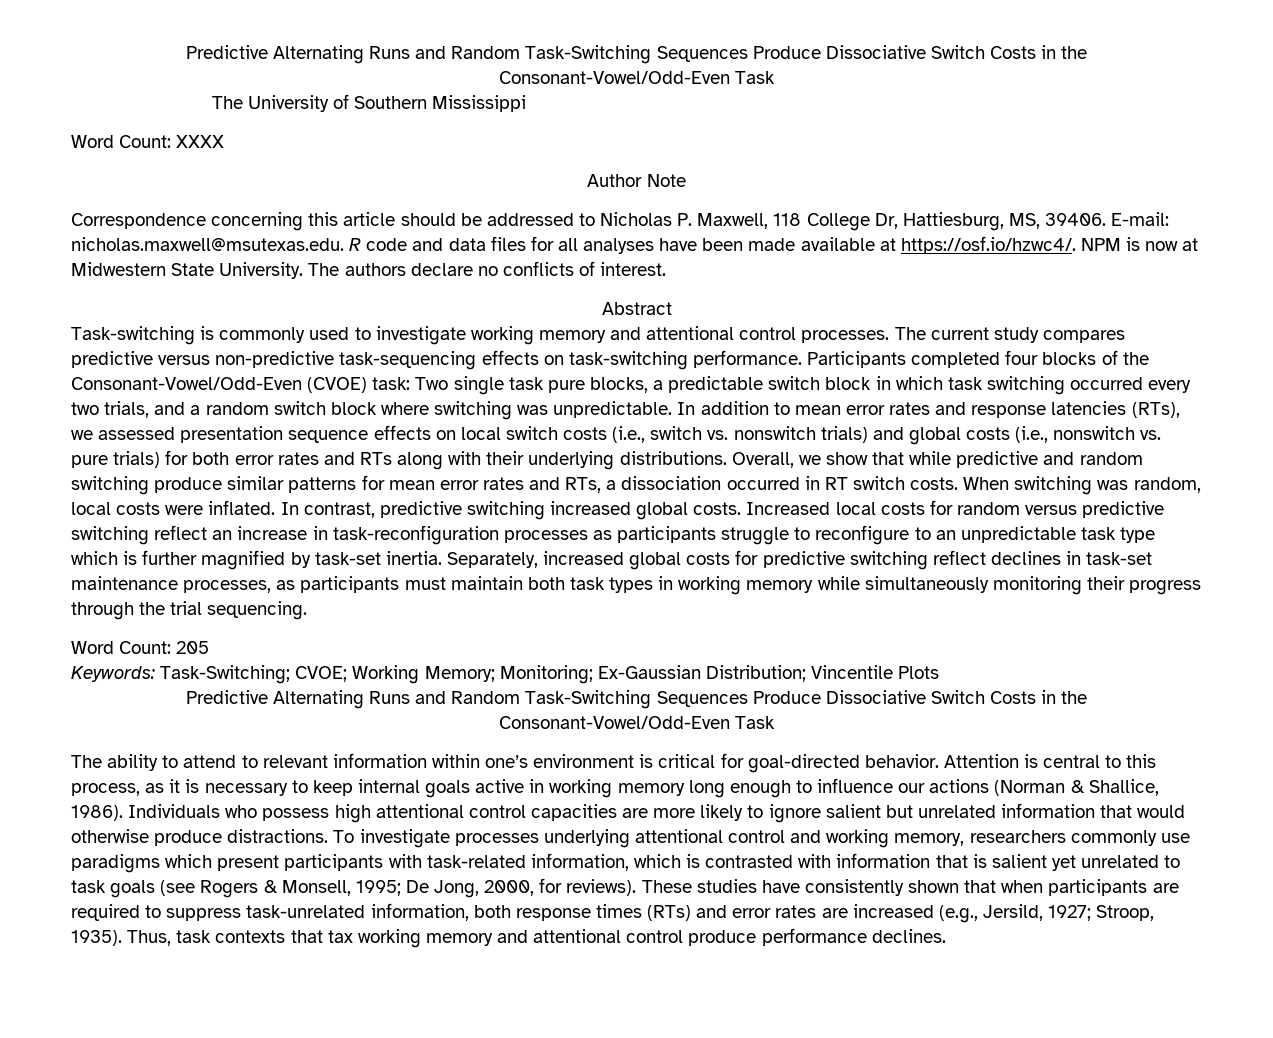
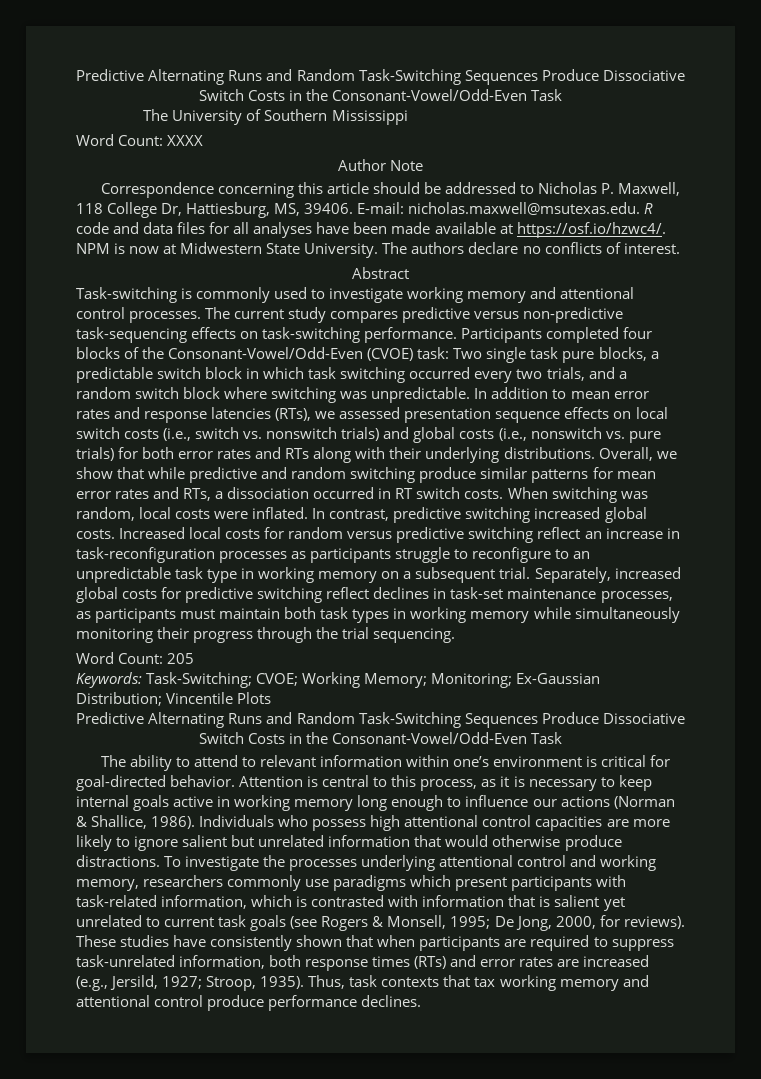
- Increased local costs for random versus predictive switching reflect an increase in task-reconfiguration processes as participants struggle to reconfigure to an unpredictable task type which is further magnified by task-set inertia.
+ Increased local costs for random versus predictive switching reflect an increase in task-reconfiguration processes as participants struggle to reconfigure to an unpredictable task type in working memory on a subsequent trial.
- To investigate processes underlying attentional control and working memory, researchers commonly use paradigms which present participants with task-related information, which is contrasted with information that is salient yet unrelated to task goals (see Rogers & Monsell, 1995; De Jong, 2000, for reviews).
+ To investigate the processes underlying attentional control and working memory, researchers commonly use paradigms which present participants with task-related information, which is contrasted with information that is salient yet unrelated to current task goals (see Rogers & Monsell, 1995; De Jong, 2000, for reviews).

